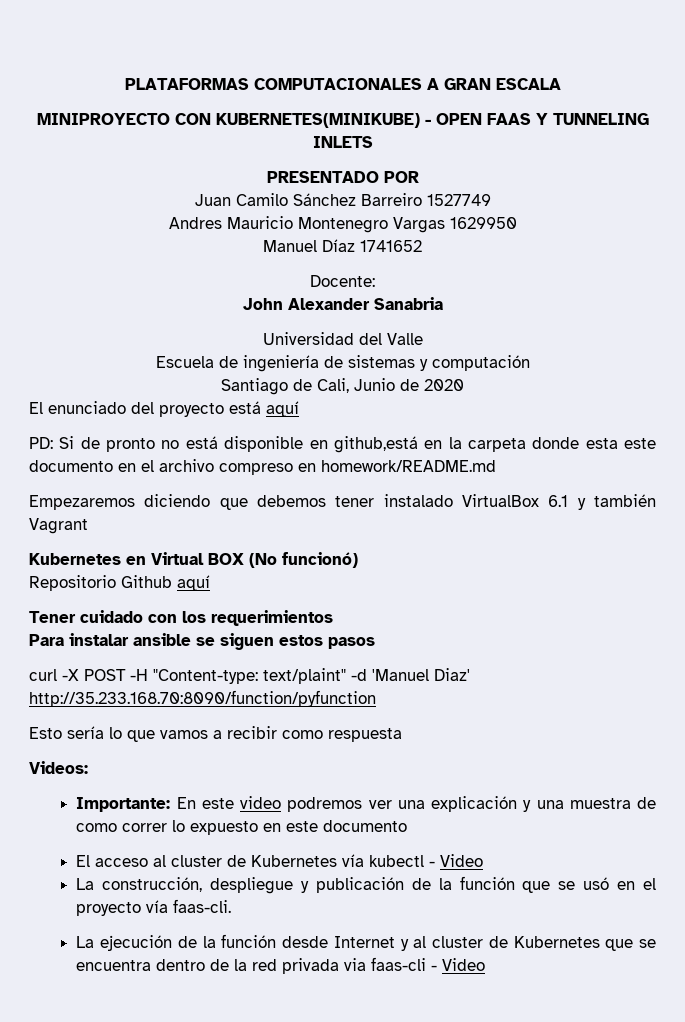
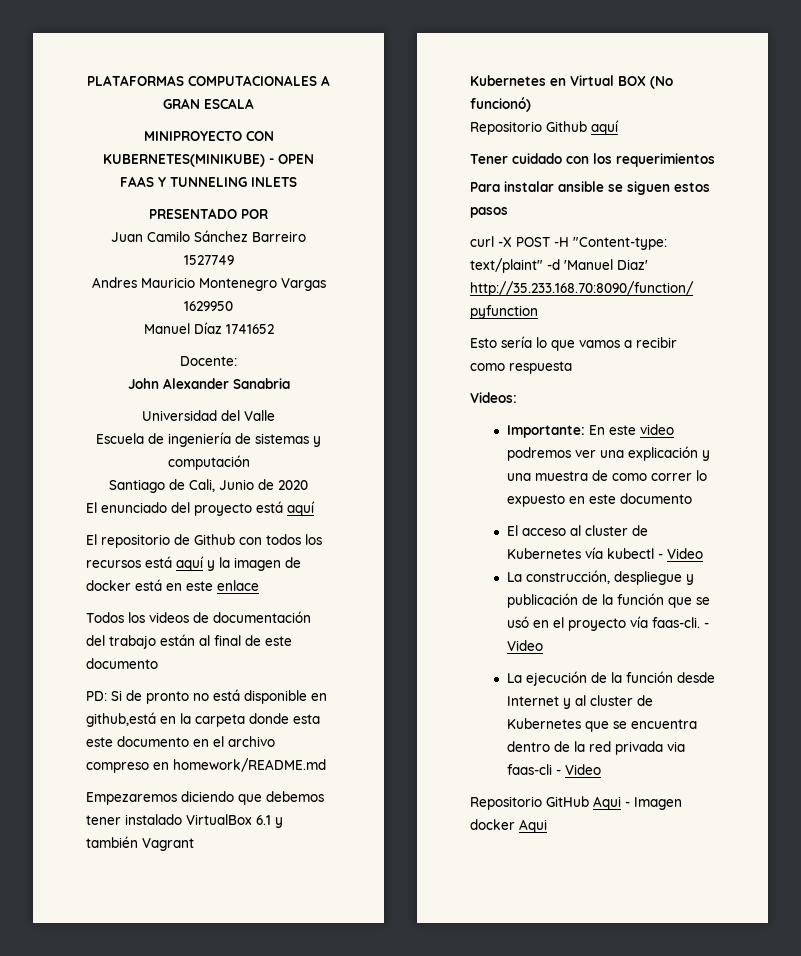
+ El repositorio de Github con todos los recursos está aquí y la imagen de docker está en este enlace
+ Todos los videos de documentación del trabajo están al final de este documento
- La construcción, despliegue y publicación de la función que se usó en el proyecto vía faas-cli.
+ La construcción, despliegue y publicación de la función que se usó en el proyecto vía faas-cli. - Video
+ Repositorio GitHub Aqui - Imagen docker Aqui

